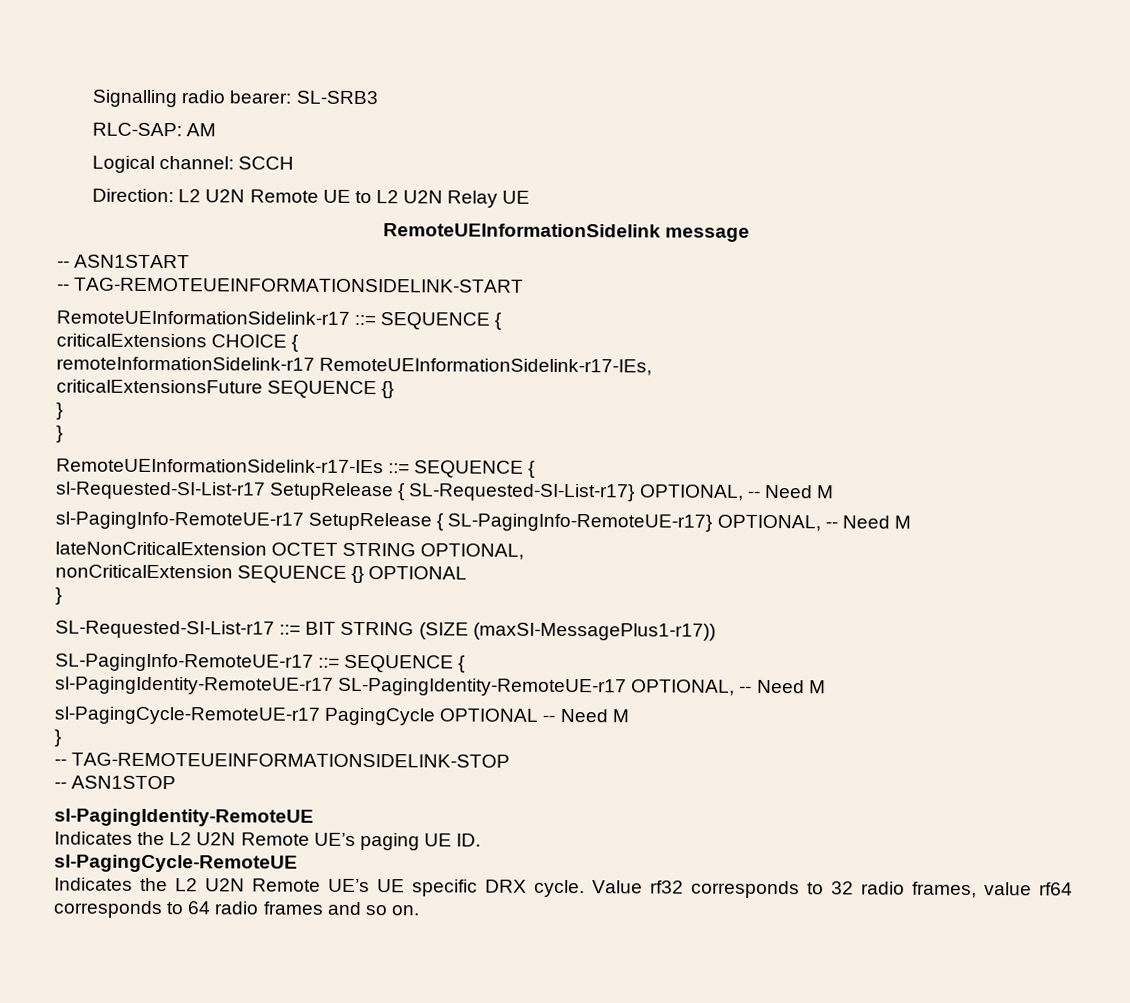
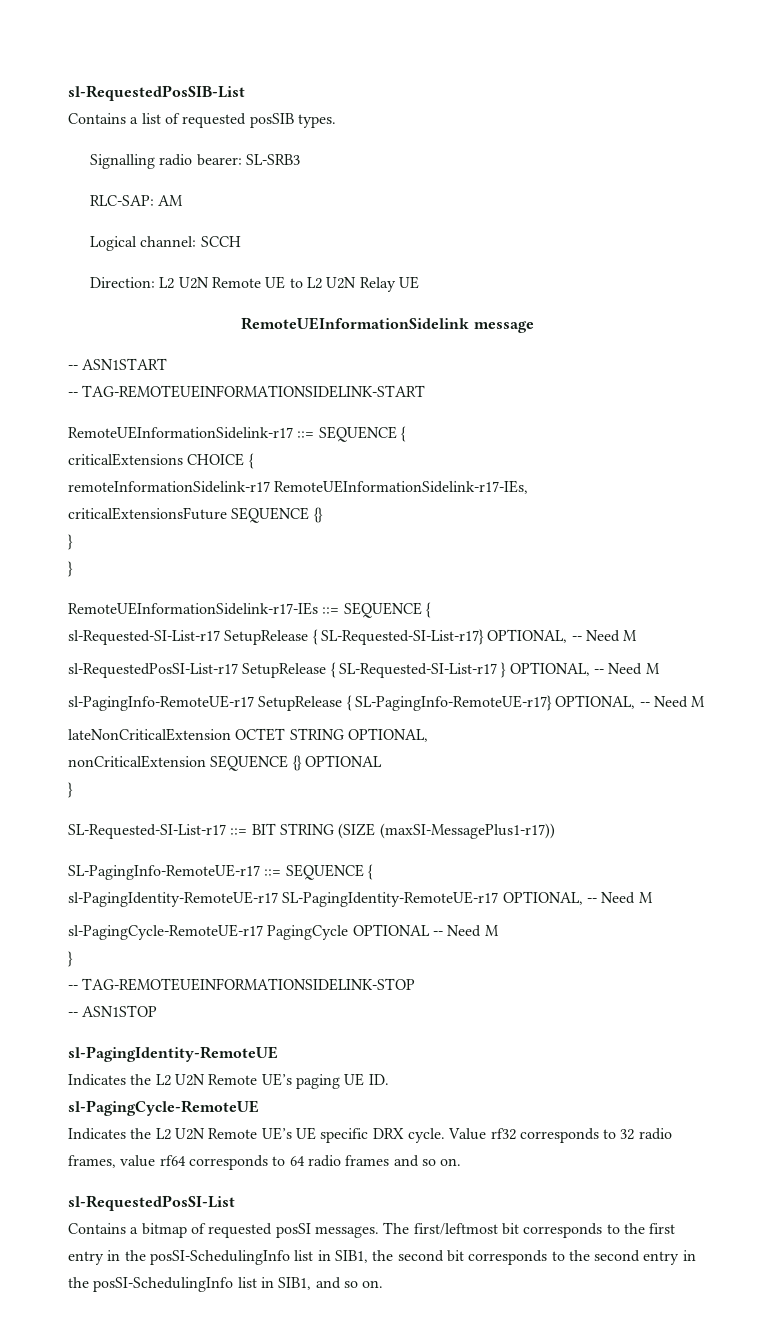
+ sl-RequestedPosSIB-List
+ Contains a list of requested posSIB types.
+ sl-RequestedPosSI-List-r17 SetupRelease { SL-Requested-SI-List-r17 } OPTIONAL, -- Need M
+ sl-RequestedPosSI-List
+ Contains a bitmap of requested posSI messages. The first/leftmost bit corresponds to the first entry in the posSI-SchedulingInfo list in SIB1, the second bit corresponds to the second entry in the posSI-SchedulingInfo list in SIB1, and so on.

